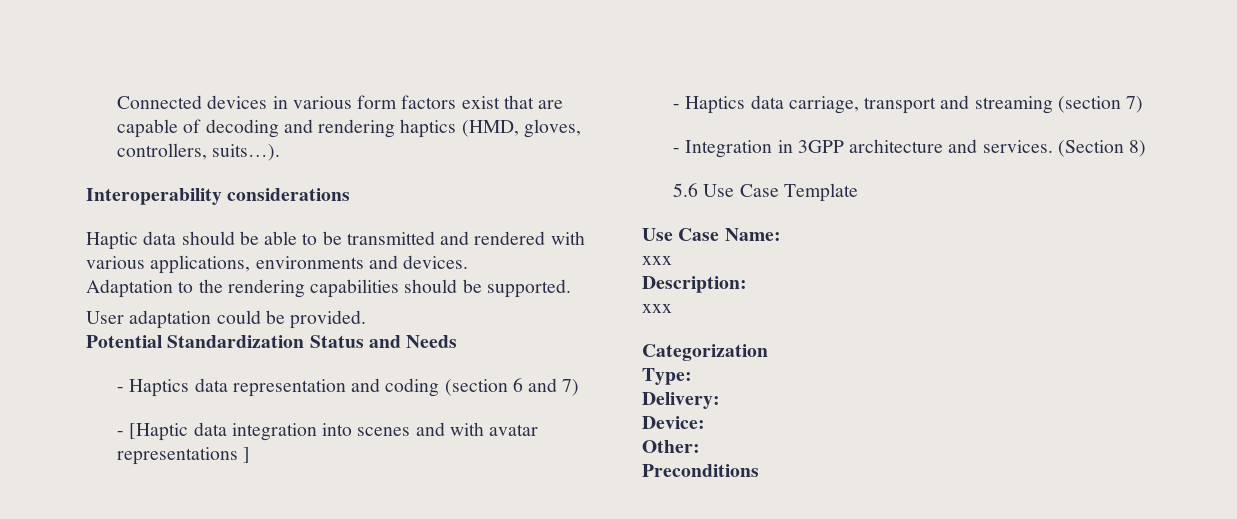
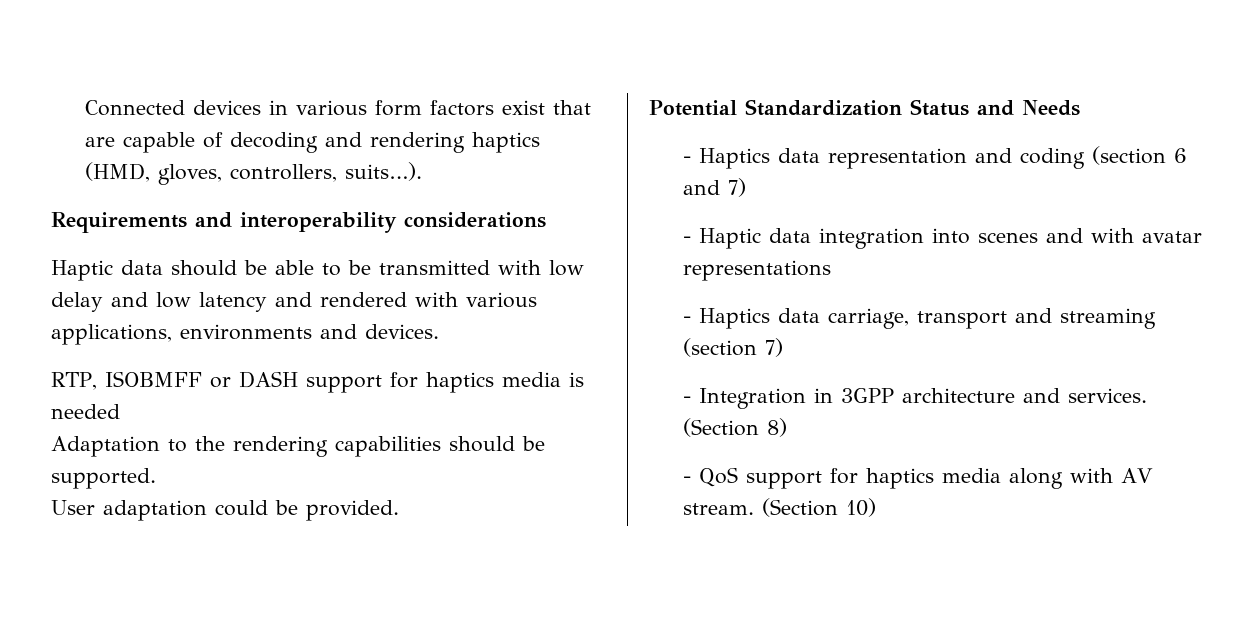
- Interoperability considerations
+ Requirements and interoperability considerations
- Haptic data should be able to be transmitted and rendered with various applications, environments and devices.
+ Haptic data should be able to be transmitted with low delay and low latency and rendered with various applications, environments and devices.
+ RTP, ISOBMFF or DASH support for haptics media is needed
- - [Haptic data integration into scenes and with avatar representations ]
+ - Haptic data integration into scenes and with avatar representations
- 5.6 Use Case Template
- Use Case Name:
- xxx
- Description:
- xxx
- Categorization
- Type:
- Delivery:
- Device:
- Other:
- Preconditions
+ - QoS support for haptics media along with AV stream. (Section 10)

